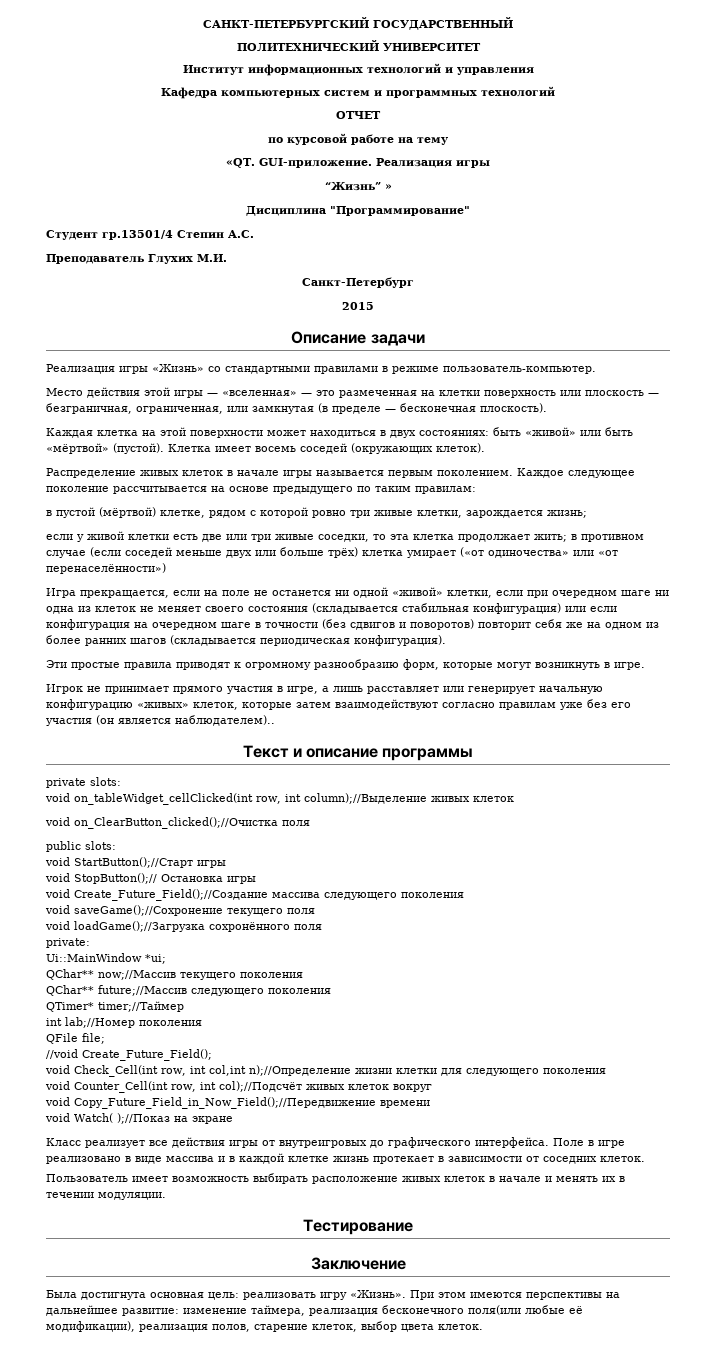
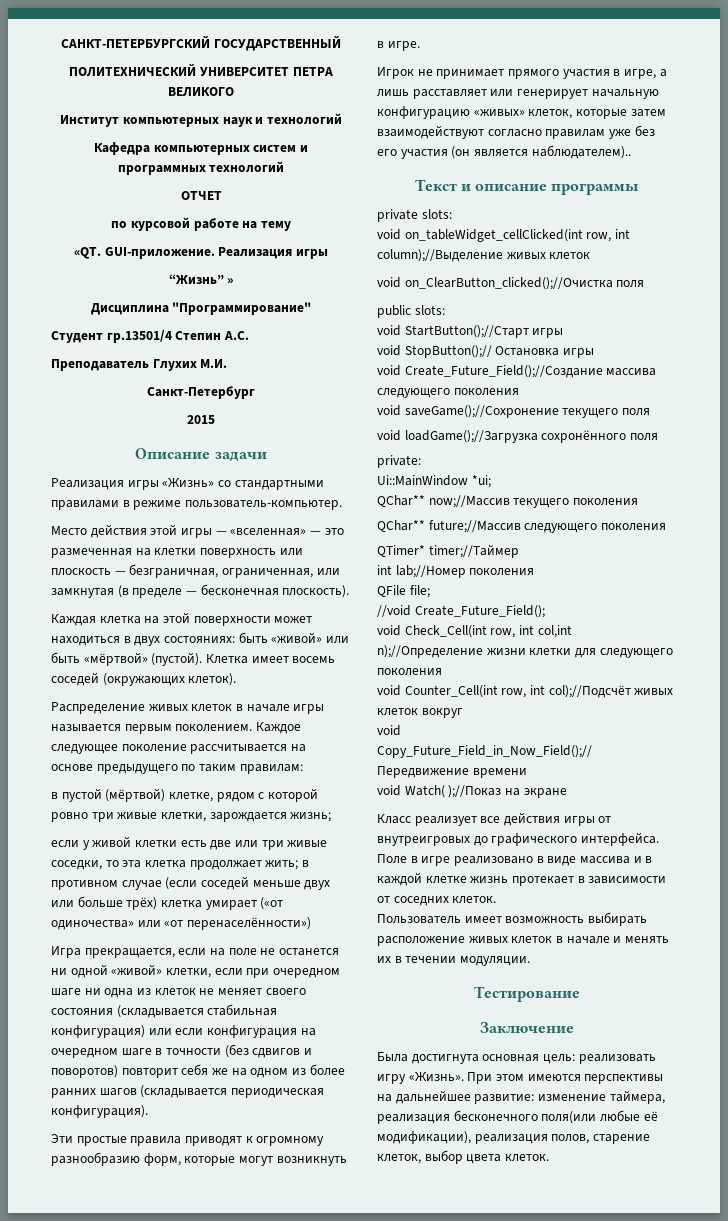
- ПОЛИТЕХНИЧЕСКИЙ УНИВЕРСИТЕТ
+ ПОЛИТЕХНИЧЕСКИЙ УНИВЕРСИТЕТ ПЕТРА ВЕЛИКОГО
- Институт информационных технологий и управления
+ Институт компьютерных наук и технологий

